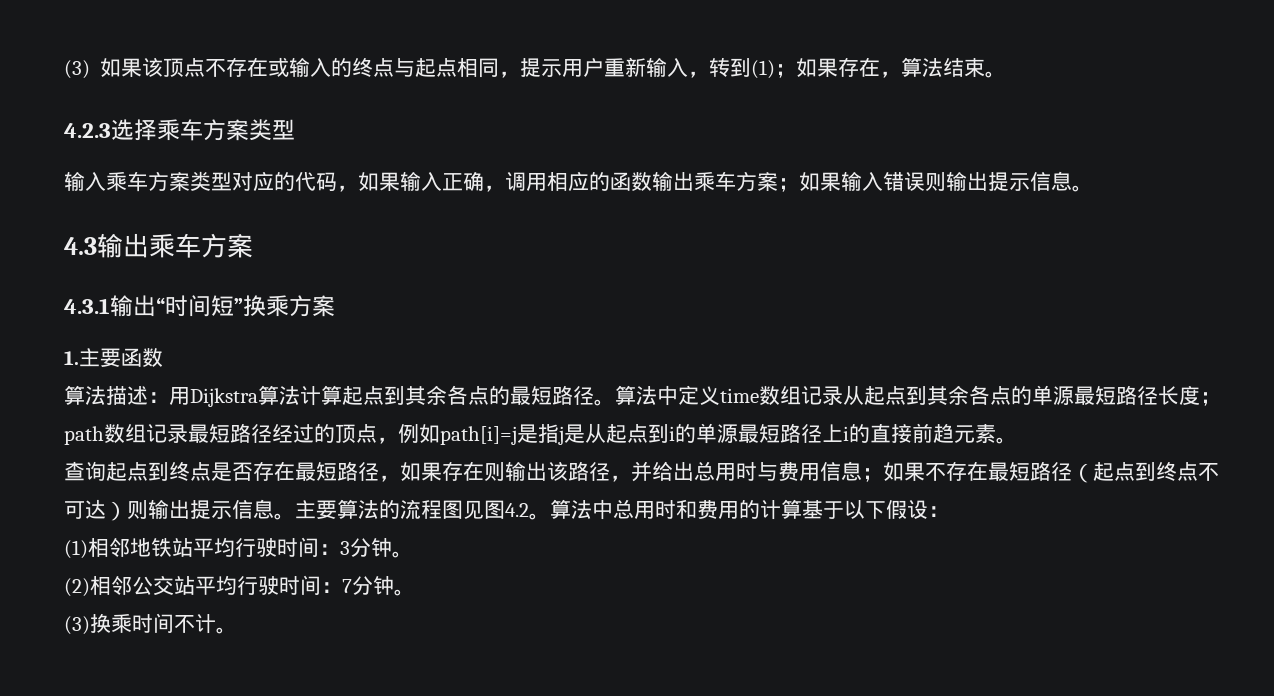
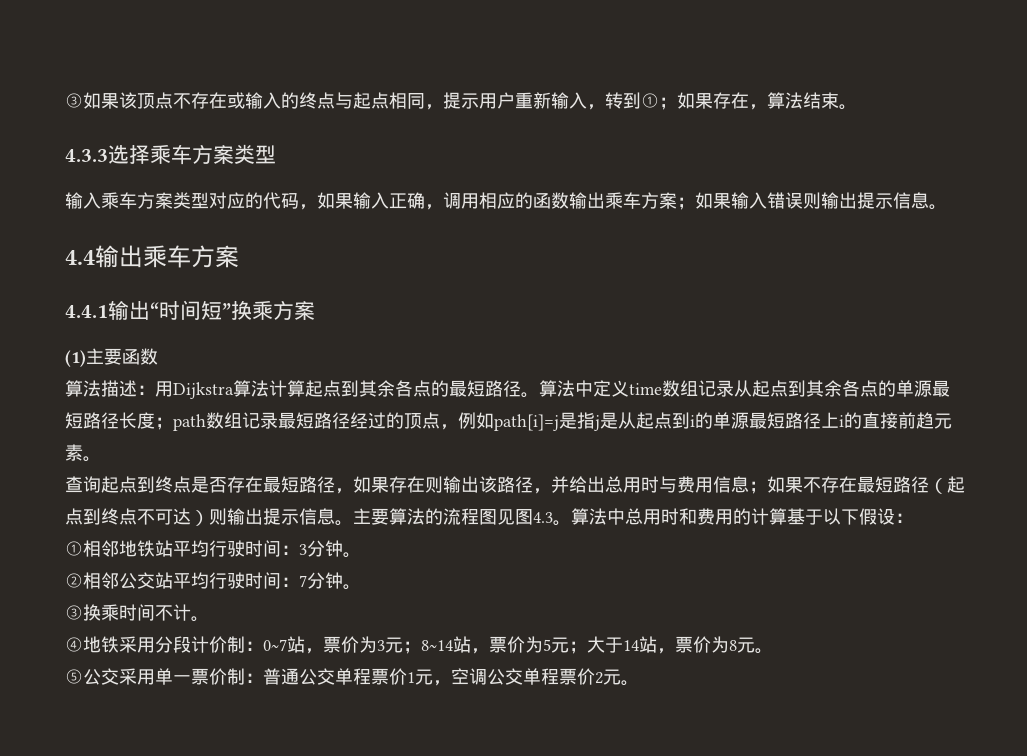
- (3)如果该顶点不存在或输入的终点与起点相同，提示用户重新输入，转到(1)；如果存在，算法结束。
+ ③如果该顶点不存在或输入的终点与起点相同，提示用户重新输入，转到①；如果存在，算法结束。
- 4.2.3选择乘车方案类型
+ 4.3.3选择乘车方案类型
- 4.3输出乘车方案
+ 4.4输出乘车方案
- 4.3.1输出“时间短”换乘方案
+ 4.4.1输出“时间短”换乘方案
- 1.主要函数
+ (1)主要函数
- 主要算法的流程图见图4.2。
+ 主要算法的流程图见图4.3。
- (1)相邻地铁站平均行驶时间：3分钟。
+ ①相邻地铁站平均行驶时间：3分钟。
- (2)相邻公交站平均行驶时间：7分钟。
+ ②相邻公交站平均行驶时间：7分钟。
- (3)换乘时间不计。
+ ③换乘时间不计。
+ ④地铁采用分段计价制：0~7站，票价为3元；8~14站，票价为5元；大于14站，票价为8元。
+ ⑤公交采用单一票价制：普通公交单程票价1元，空调公交单程票价2元。

